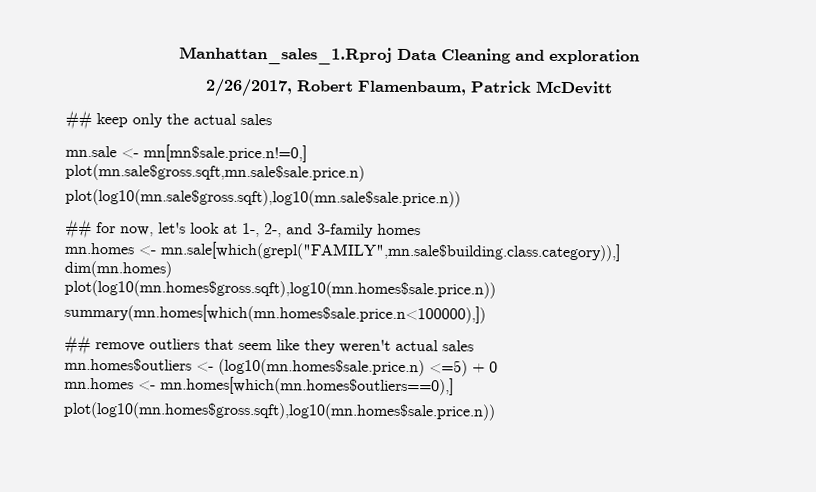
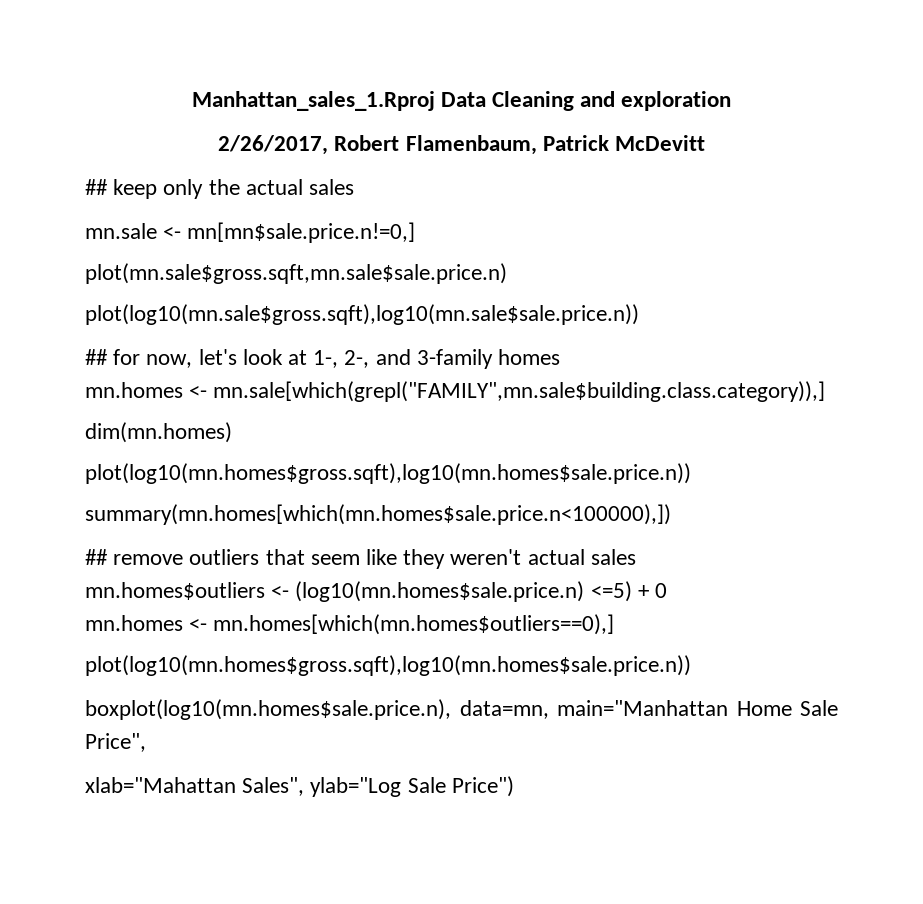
+ boxplot(log10(mn.homes$sale.price.n), data=mn, main="Manhattan Home Sale Price",
+ xlab="Mahattan Sales", ylab="Log Sale Price")

